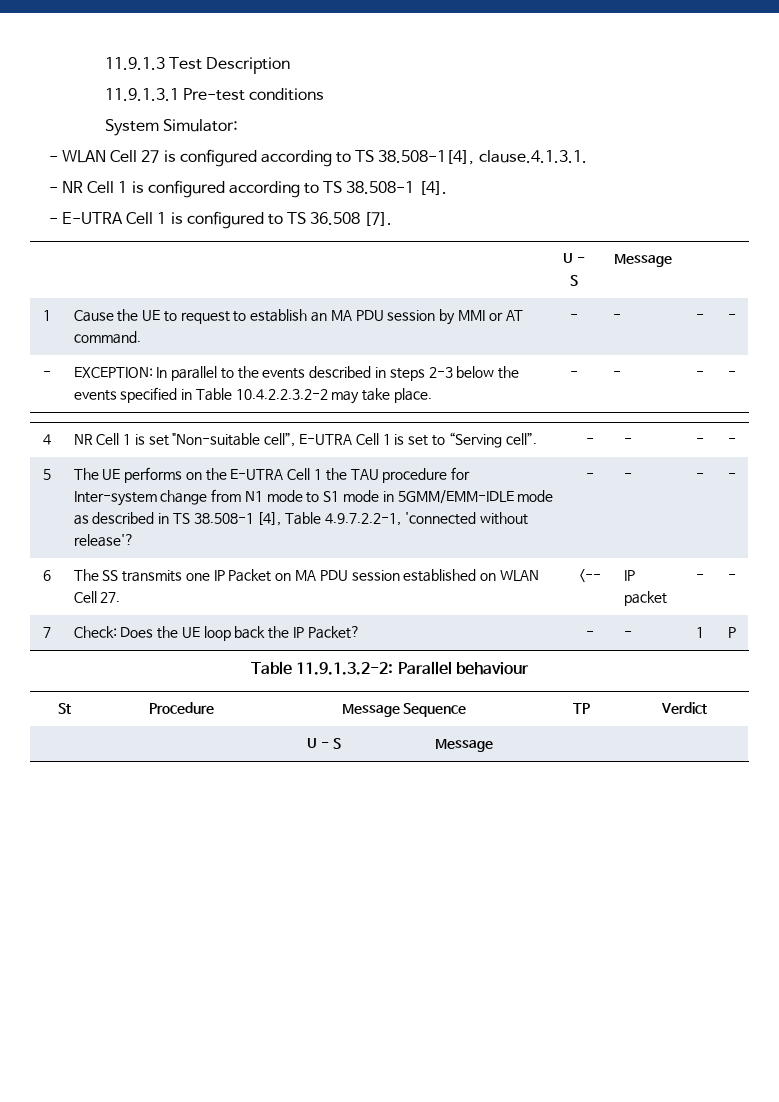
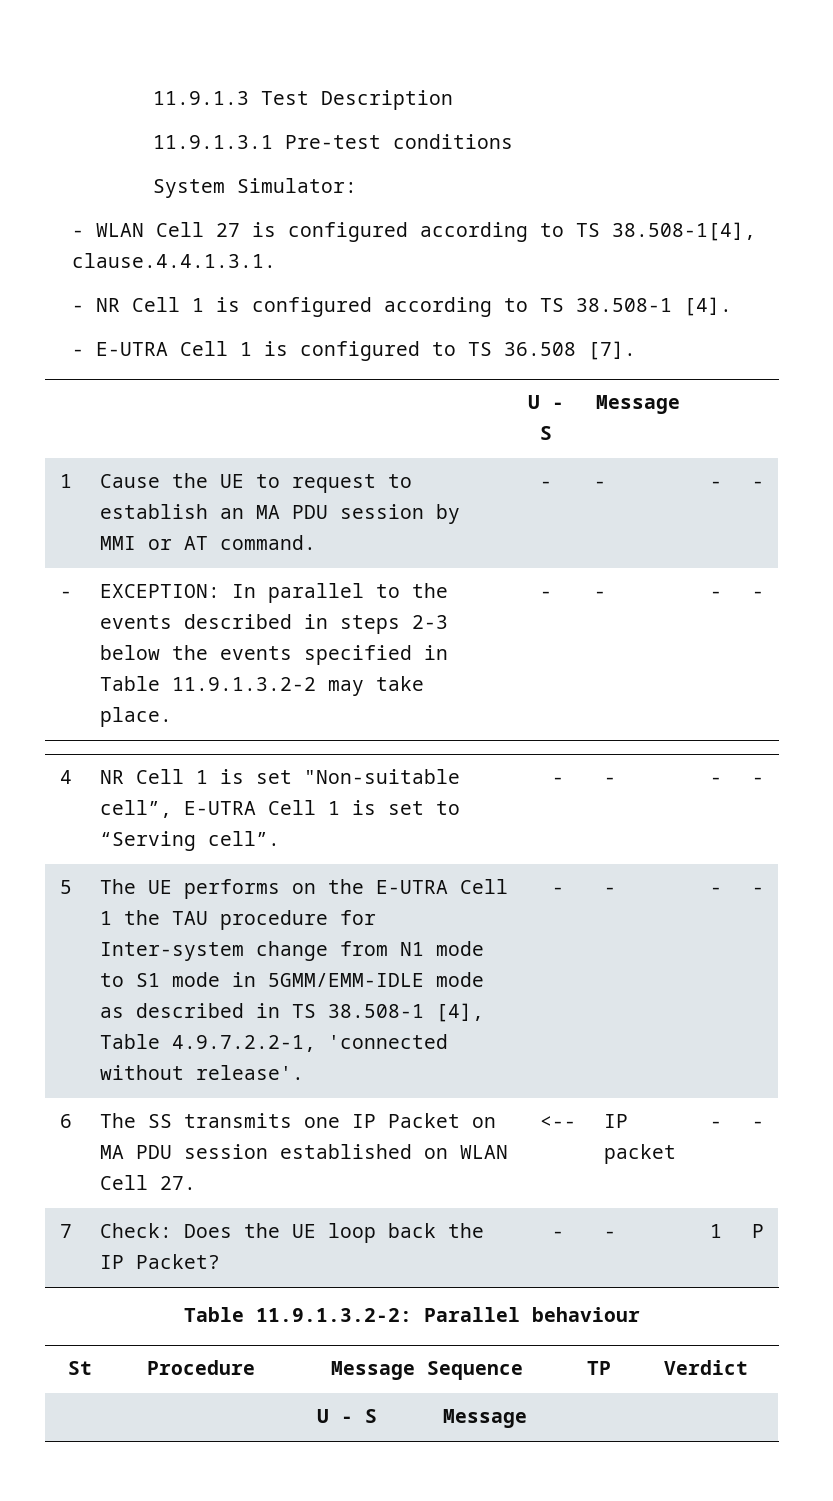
- - WLAN Cell 27 is configured according to TS 38.508-1[4], clause.4.1.3.1.
+ - WLAN Cell 27 is configured according to TS 38.508-1[4], clause.4.4.1.3.1.
- - | EXCEPTION: In parallel to the events described in steps 2-3 below the events specified in Table 10.4.2.2.3.2-2 may take place. | - | - | - | -
+ - | EXCEPTION: In parallel to the events described in steps 2-3 below the events specified in Table 11.9.1.3.2-2 may take place. | - | - | - | -
- 5 | The UE performs on the E-UTRA Cell 1 the TAU procedure for Inter-system change from N1 mode to S1 mode in 5GMM/EMM-IDLE mode as described in TS 38.508-1 [4], Table 4.9.7.2.2-1, 'connected without release'? | - | - | - | -
+ 5 | The UE performs on the E-UTRA Cell 1 the TAU procedure for Inter-system change from N1 mode to S1 mode in 5GMM/EMM-IDLE mode as described in TS 38.508-1 [4], Table 4.9.7.2.2-1, 'connected without release'. | - | - | - | -

